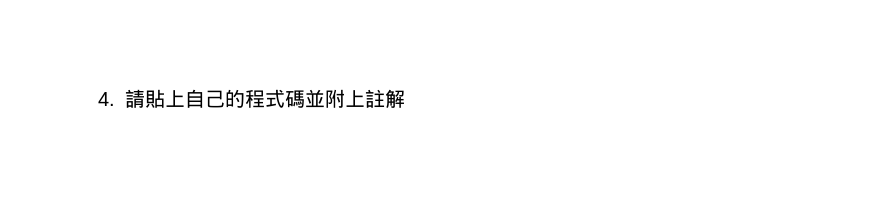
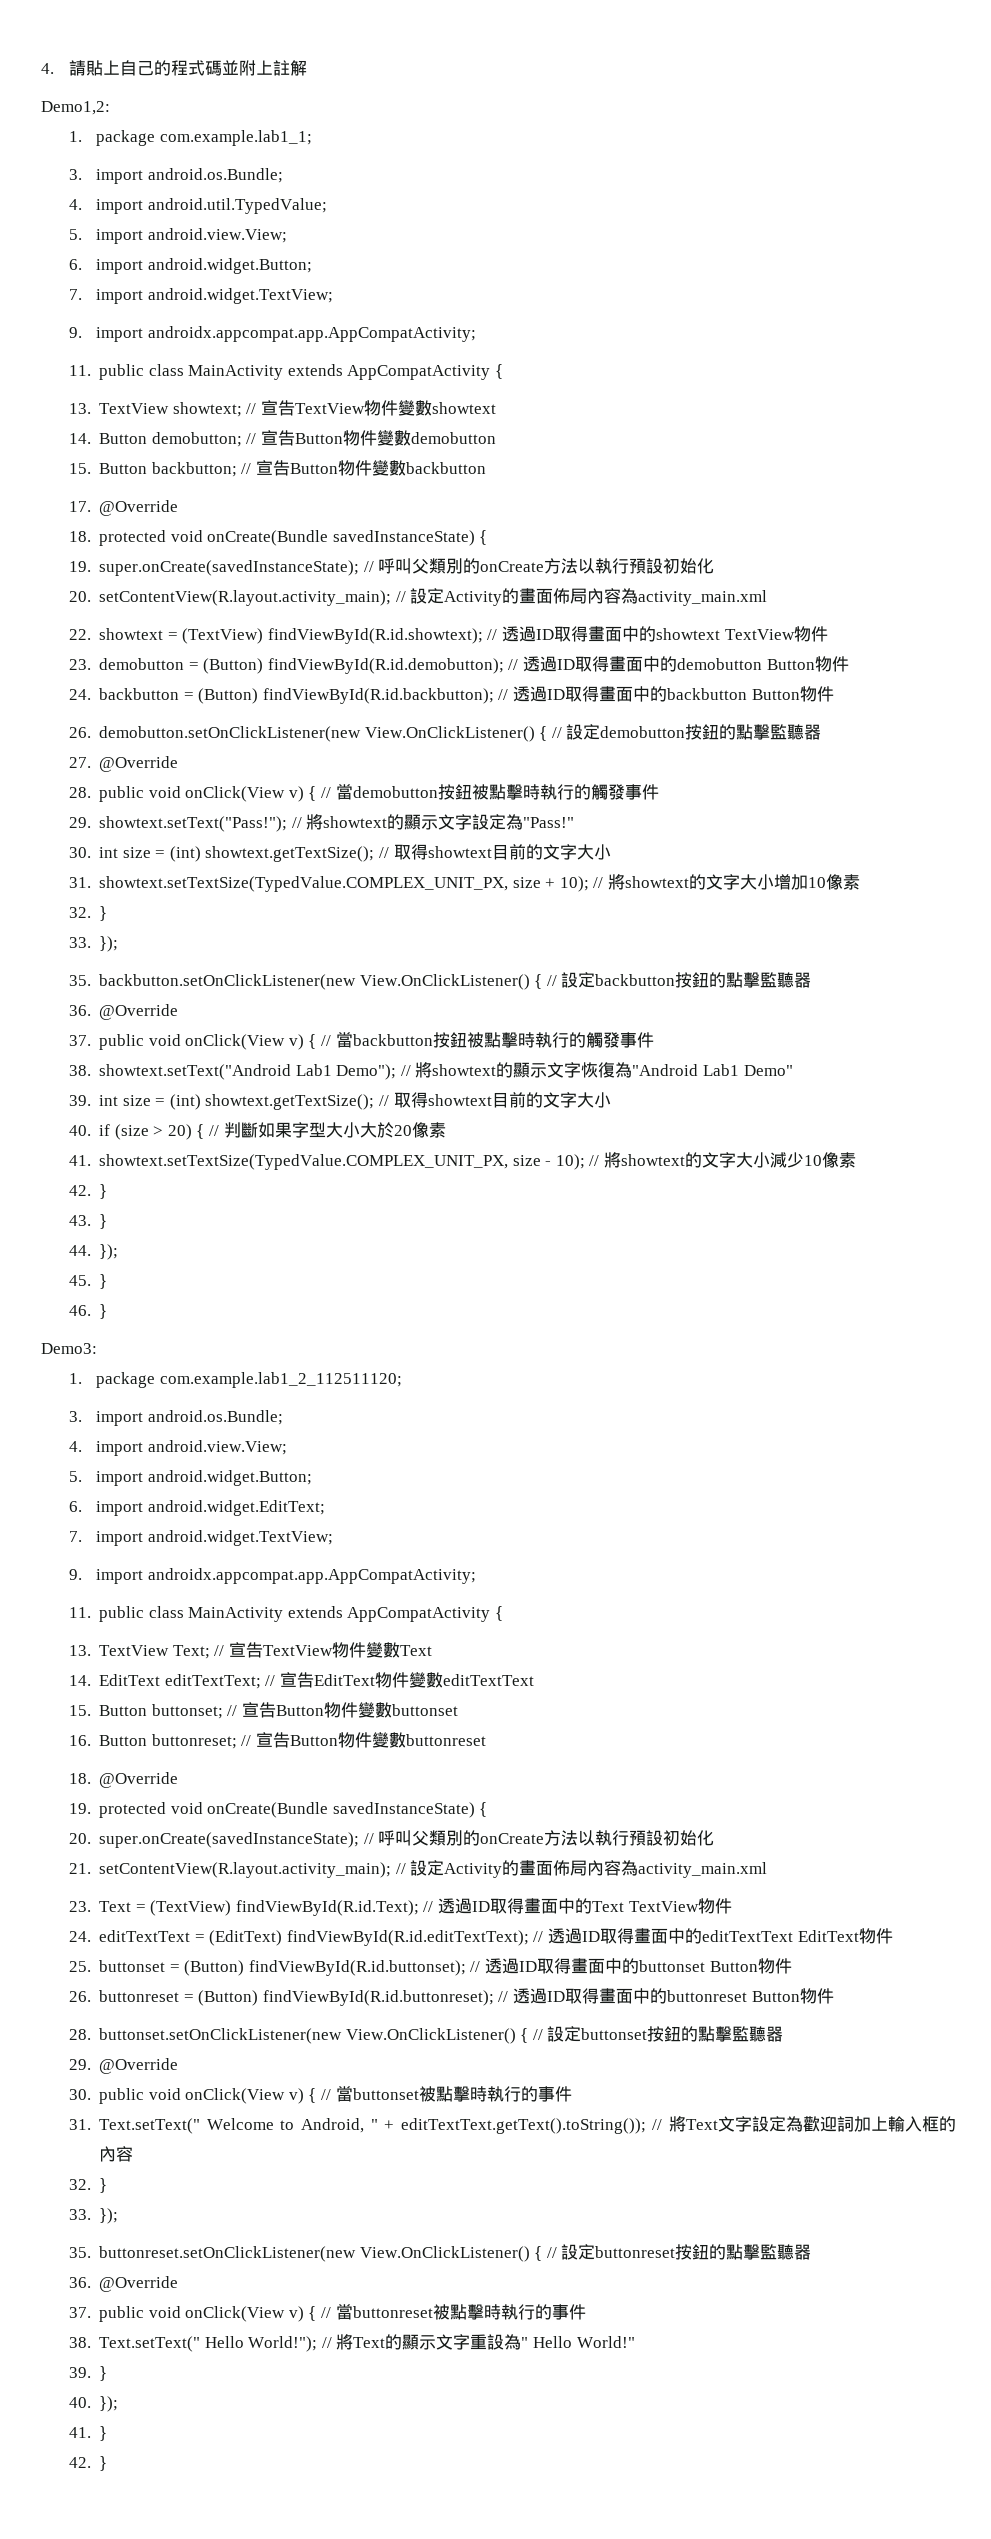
+ Demo1,2:
+ 1. package com.example.lab1_1;
+ 3. import android.os.Bundle;
+ 4. import android.util.TypedValue;
+ 5. import android.view.View;
+ 6. import android.widget.Button;
+ 7. import android.widget.TextView;
+ 9. import androidx.appcompat.app.AppCompatActivity;
+ 11. public class MainActivity extends AppCompatActivity {
+ 13. TextView showtext; // 宣告TextView物件變數showtext
+ 14. Button demobutton; // 宣告Button物件變數demobutton
+ 15. Button backbutton; // 宣告Button物件變數backbutton
+ 17. @Override
+ 18. protected void onCreate(Bundle savedInstanceState) {
+ 19. super.onCreate(savedInstanceState); // 呼叫父類別的onCreate方法以執行預設初始化
+ 20. setContentView(R.layout.activity_main); // 設定Activity的畫面佈局內容為activity_main.xml
+ 22. showtext = (TextView) findViewById(R.id.showtext); // 透過ID取得畫面中的showtext TextView物件
+ 23. demobutton = (Button) findViewById(R.id.demobutton); // 透過ID取得畫面中的demobutton Button物件
+ 24. backbutton = (Button) findViewById(R.id.backbutton); // 透過ID取得畫面中的backbutton Button物件
+ 26. demobutton.setOnClickListener(new View.OnClickListener() { // 設定demobutton按鈕的點擊監聽器
+ 27. @Override
+ 28. public void onClick(View v) { // 當demobutton按鈕被點擊時執行的觸發事件
+ 29. showtext.setText("Pass!"); // 將showtext的顯示文字設定為"Pass!"
+ 30. int size = (int) showtext.getTextSize(); // 取得showtext目前的文字大小
+ 31. showtext.setTextSize(TypedValue.COMPLEX_UNIT_PX, size + 10); // 將showtext的文字大小增加10像素
+ 32. }
+ 33. });
+ 35. backbutton.setOnClickListener(new View.OnClickListener() { // 設定backbutton按鈕的點擊監聽器
+ 36. @Override
+ 37. public void onClick(View v) { // 當backbutton按鈕被點擊時執行的觸發事件
+ 38. showtext.setText("Android Lab1 Demo"); // 將showtext的顯示文字恢復為"Android Lab1 Demo"
+ 39. int size = (int) showtext.getTextSize(); // 取得showtext目前的文字大小
+ 40. if (size > 20) { // 判斷如果字型大小大於20像素
+ 41. showtext.setTextSize(TypedValue.COMPLEX_UNIT_PX, size - 10); // 將showtext的文字大小減少10像素
+ 42. }
+ 43. }
+ 44. });
+ 45. }
+ 46. }
+ Demo3:
+ 1. package com.example.lab1_2_112511120;
+ 3. import android.os.Bundle;
+ 4. import android.view.View;
+ 5. import android.widget.Button;
+ 6. import android.widget.EditText;
+ 7. import android.widget.TextView;
+ 9. import androidx.appcompat.app.AppCompatActivity;
+ 11. public class MainActivity extends AppCompatActivity {
+ 13. TextView Text; // 宣告TextView物件變數Text
+ 14. EditText editTextText; // 宣告EditText物件變數editTextText
+ 15. Button buttonset; // 宣告Button物件變數buttonset
+ 16. Button buttonreset; // 宣告Button物件變數buttonreset
+ 18. @Override
+ 19. protected void onCreate(Bundle savedInstanceState) {
+ 20. super.onCreate(savedInstanceState); // 呼叫父類別的onCreate方法以執行預設初始化
+ 21. setContentView(R.layout.activity_main); // 設定Activity的畫面佈局內容為activity_main.xml
+ 23. Text = (TextView) findViewById(R.id.Text); // 透過ID取得畫面中的Text TextView物件
+ 24. editTextText = (EditText) findViewById(R.id.editTextText); // 透過ID取得畫面中的editTextText EditText物件
+ 25. buttonset = (Button) findViewById(R.id.buttonset); // 透過ID取得畫面中的buttonset Button物件
+ 26. buttonreset = (Button) findViewById(R.id.buttonreset); // 透過ID取得畫面中的buttonreset Button物件
+ 28. buttonset.setOnClickListener(new View.OnClickListener() { // 設定buttonset按鈕的點擊監聽器
+ 29. @Override
+ 30. public void onClick(View v) { // 當buttonset被點擊時執行的事件
+ 31. Text.setText(" Welcome to Android, " + editTextText.getText().toString()); // 將Text文字設定為歡迎詞加上輸入框的內容
+ 32. }
+ 33. });
+ 35. buttonreset.setOnClickListener(new View.OnClickListener() { // 設定buttonreset按鈕的點擊監聽器
+ 36. @Override
+ 37. public void onClick(View v) { // 當buttonreset被點擊時執行的事件
+ 38. Text.setText(" Hello World!"); // 將Text的顯示文字重設為" Hello World!"
+ 39. }
+ 40. });
+ 41. }
+ 42. }

